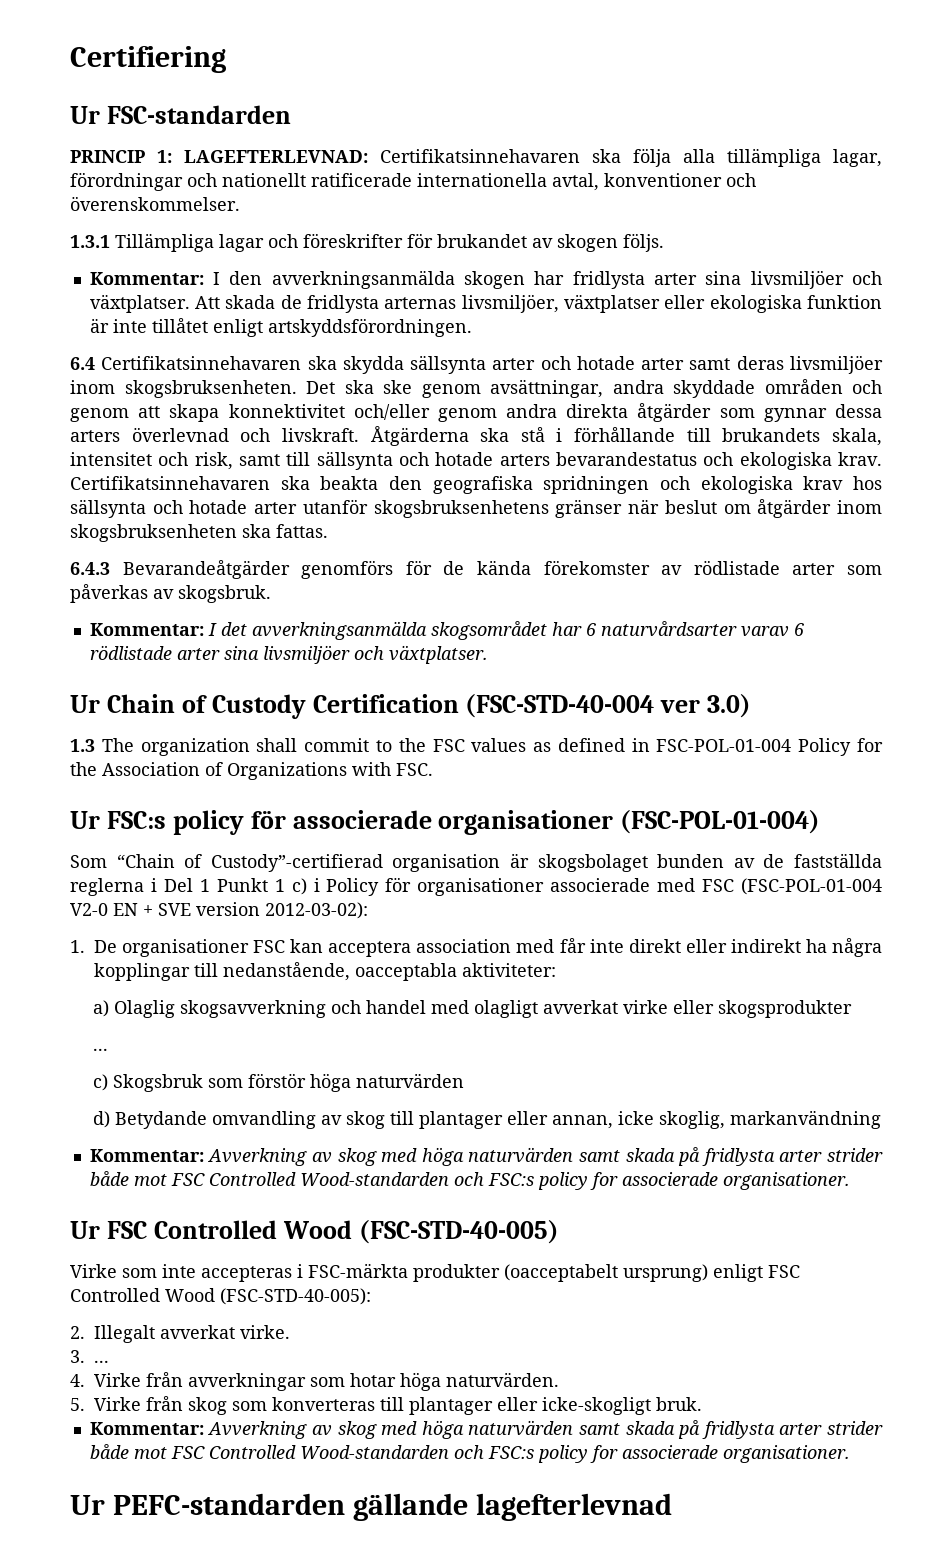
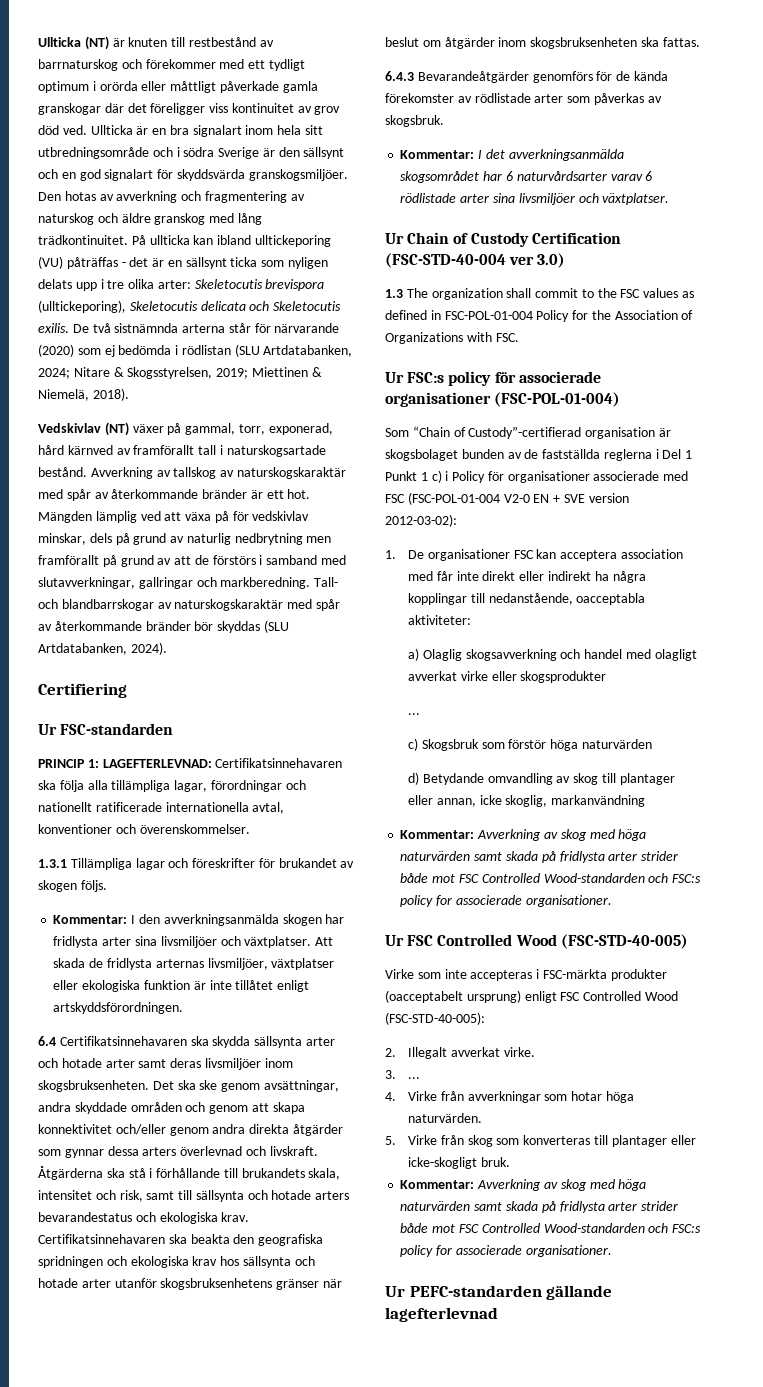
+ Ullticka (NT) är knuten till restbestånd av barrnaturskog och förekommer med ett tydligt optimum i orörda eller måttligt påverkade gamla granskogar där det föreligger viss kontinuitet av grov död ved. Ullticka är en bra signalart inom hela sitt utbredningsområde och i södra Sverige är den sällsynt och en god signalart för skyddsvärda granskogsmiljöer. Den hotas av avverkning och fragmentering av naturskog och äldre granskog med lång trädkontinuitet. På ullticka kan ibland ulltickeporing (VU) påträffas - det är en sällsynt ticka som nyligen delats upp i tre olika arter: Skeletocutis brevispora (ulltickeporing), Skeletocutis delicata och Skeletocutis exilis. De två sistnämnda arterna står för närvarande (2020) som ej bedömda i rödlistan (SLU Artdatabanken, 2024; Nitare & Skogsstyrelsen, 2019; Miettinen & Niemelä, 2018).
+ Vedskivlav (NT) växer på gammal, torr, exponerad, hård kärnved av framförallt tall i naturskogsartade bestånd. Avverkning av tallskog av naturskogskaraktär med spår av återkommande bränder är ett hot. Mängden lämplig ved att växa på för vedskivlav minskar, dels på grund av naturlig nedbrytning men framförallt på grund av att de förstörs i samband med slutavverkningar, gallringar och markberedning. Tall- och blandbarrskogar av naturskogskaraktär med spår av återkommande bränder bör skyddas (SLU Artdatabanken, 2024).

